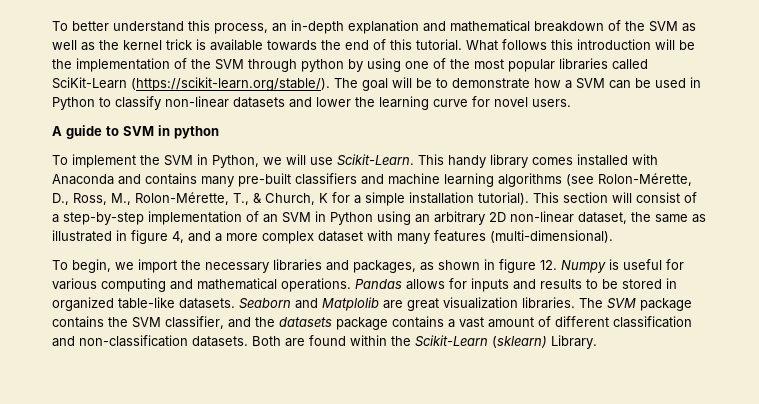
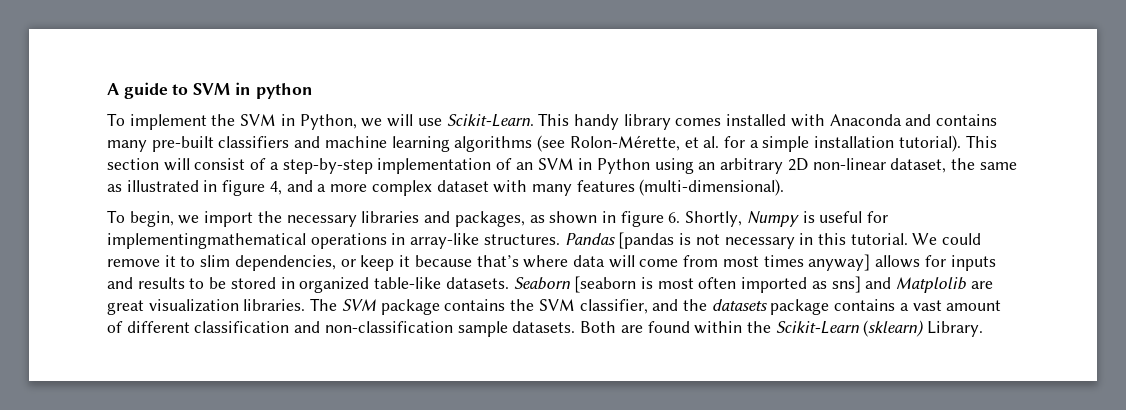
- To better understand this process, an in-depth explanation and mathematical breakdown of the SVM as well as the kernel trick is available towards the end of this tutorial. What follows this introduction will be the implementation of the SVM through python by using one of the most popular libraries called SciKit-Learn (https://scikit-learn.org/stable/). The goal will be to demonstrate how a SVM can be used in Python to classify non-linear datasets and lower the learning curve for novel users.
- This handy library comes installed with Anaconda and contains many pre-built classifiers and machine learning algorithms (see Rolon-Mérette, D., Ross, M., Rolon-Mérette, T., & Church, K for a simple installation tutorial).
+ This handy library comes installed with Anaconda and contains many pre-built classifiers and machine learning algorithms (see Rolon-Mérette, et al. for a simple installation tutorial).
- To begin, we import the necessary libraries and packages, as shown in figure 12. Numpy is useful for various computing and mathematical operations. Pandas allows for inputs and results to be stored in organized table-like datasets.
+ To begin, we import the necessary libraries and packages, as shown in figure 6. Shortly, Numpy is useful for implementingmathematical operations in array-like structures. Pandas [pandas is not necessary in this tutorial. We could remove it to slim dependencies, or keep it because that’s where data will come from most times anyway] allows for inputs and results to be stored in organized table-like datasets.
- Seaborn and Matplolib are great visualization libraries.
+ Seaborn [seaborn is most often imported as sns] and Matplolib are great visualization libraries.
- The SVM package contains the SVM classifier, and the datasets package contains a vast amount of different classification and non-classification datasets.
+ The SVM package contains the SVM classifier, and the datasets package contains a vast amount of different classification and non-classification sample datasets.

